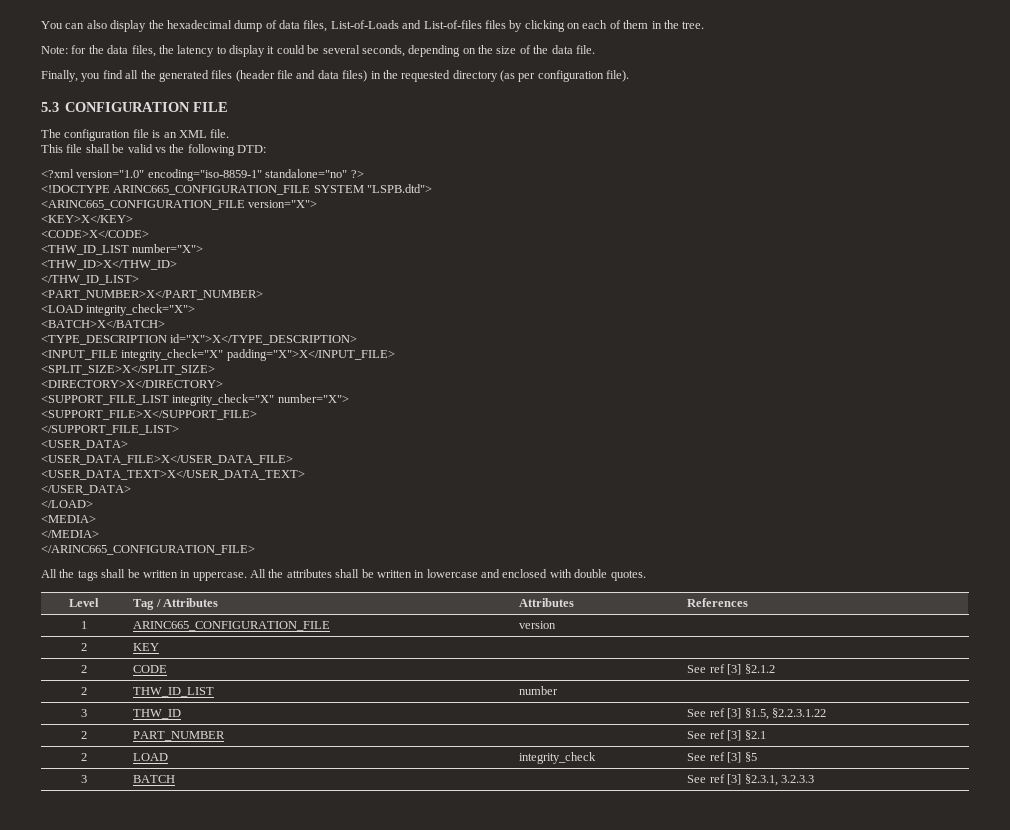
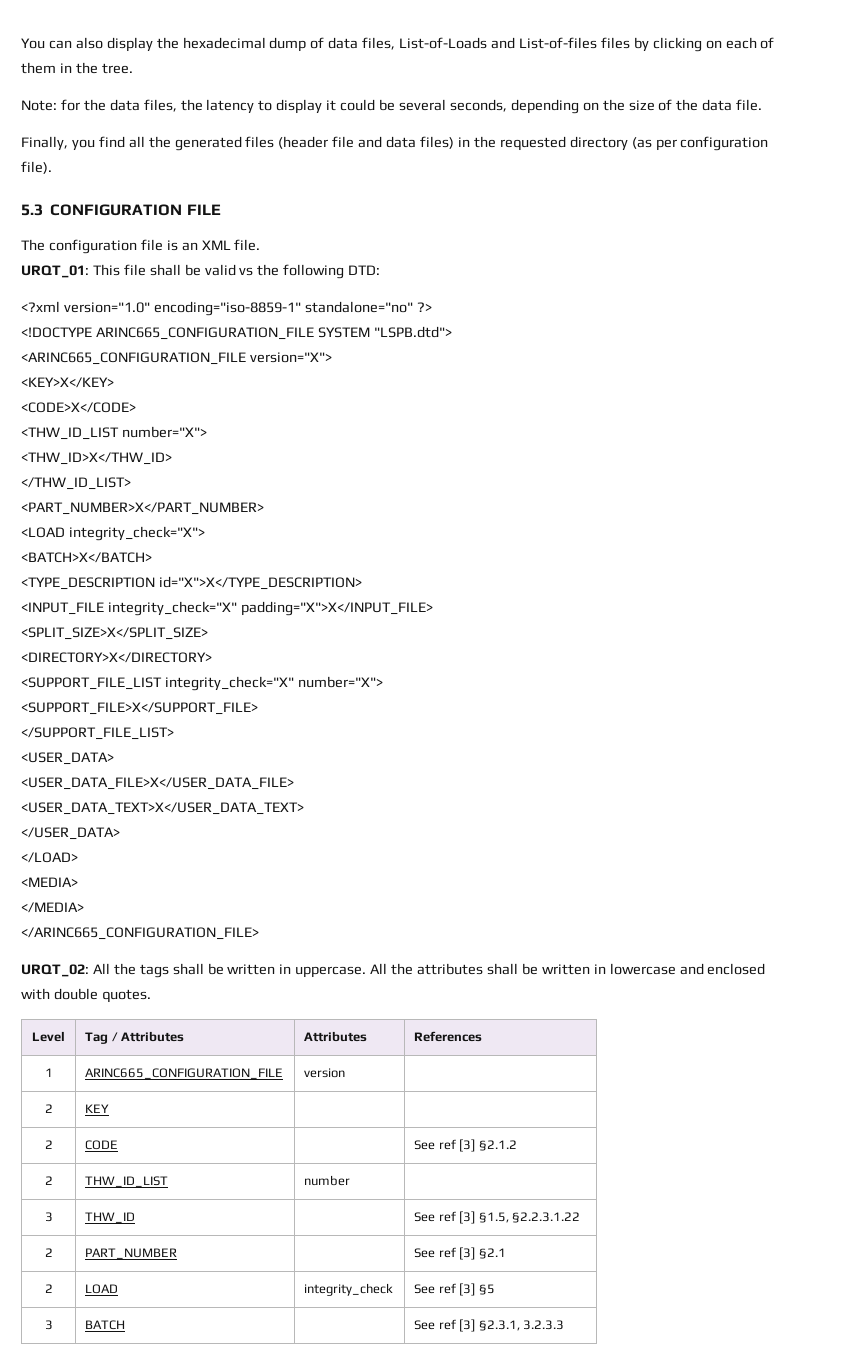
- This file shall be valid vs the following DTD:
+ URQT_01: This file shall be valid vs the following DTD:
- All the tags shall be written in uppercase.
+ URQT_02: All the tags shall be written in uppercase.

